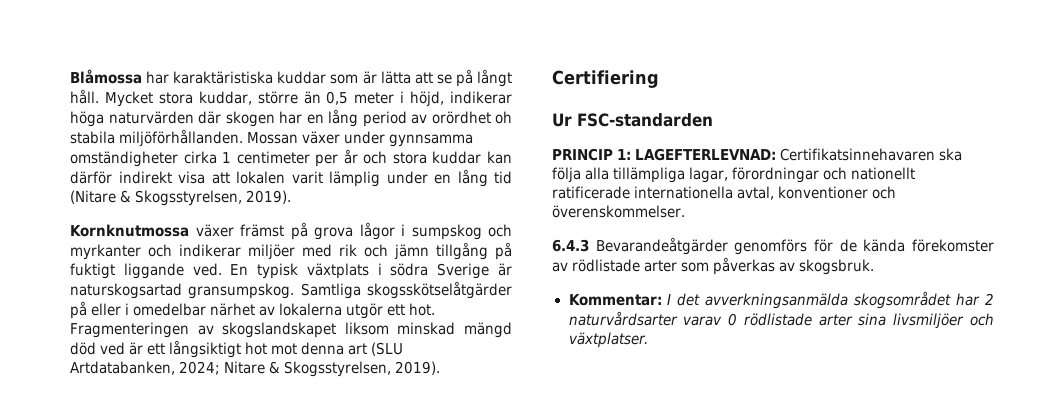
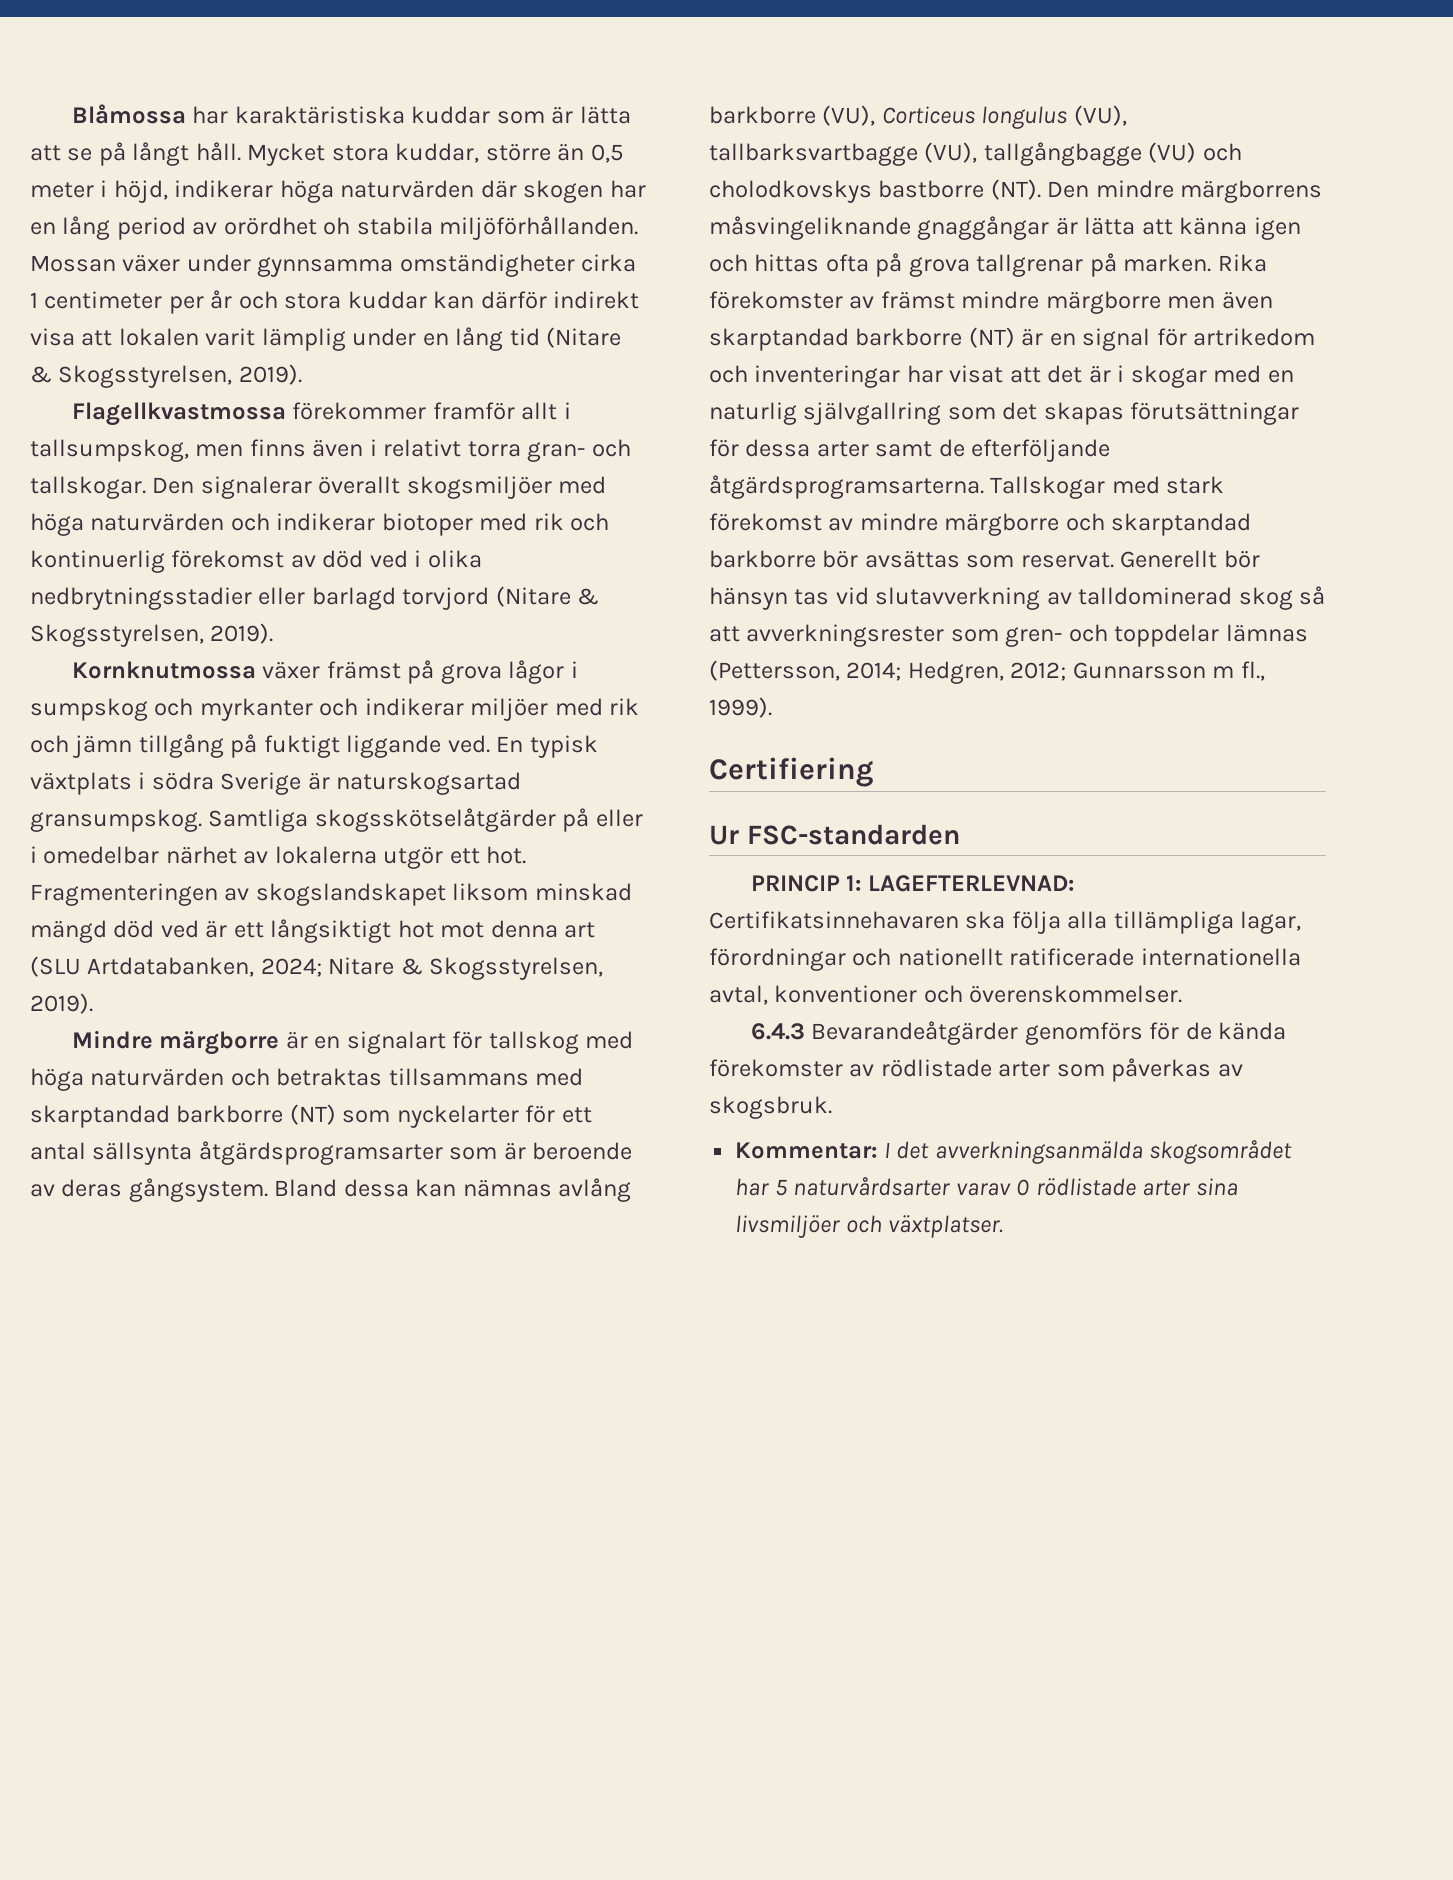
+ Flagellkvastmossa förekommer framför allt i tallsumpskog, men finns även i relativt torra gran- och tallskogar. Den signalerar överallt skogsmiljöer med höga naturvärden och indikerar biotoper med rik och kontinuerlig förekomst av död ved i olika nedbrytningsstadier eller barlagd torvjord (Nitare & Skogsstyrelsen, 2019).
+ Mindre märgborre är en signalart för tallskog med höga naturvärden och betraktas tillsammans med skarptandad barkborre (NT) som nyckelarter för ett antal sällsynta åtgärdsprogramsarter som är beroende av deras gångsystem. Bland dessa kan nämnas avlång barkborre (VU), Corticeus longulus (VU), tallbarksvartbagge (VU), tallgångbagge (VU) och cholodkovskys bastborre (NT). Den mindre märgborrens måsvingeliknande gnaggångar är lätta att känna igen och hittas ofta på grova tallgrenar på marken. Rika förekomster av främst mindre märgborre men även skarptandad barkborre (NT) är en signal för artrikedom och inventeringar har visat att det är i skogar med en naturlig självgallring som det skapas förutsättningar för dessa arter samt de efterföljande åtgärdsprogramsarterna. Tallskogar med stark förekomst av mindre märgborre och skarptandad barkborre bör avsättas som reservat. Generellt bör hänsyn tas vid slutavverkning av talldominerad skog så att avverkningsrester som gren- och toppdelar lämnas (Pettersson, 2014; Hedgren, 2012; Gunnarsson m fl., 1999).
- Kommentar: I det avverkningsanmälda skogsområdet har 2 naturvårdsarter varav 0 rödlistade arter sina livsmiljöer och växtplatser.
+ Kommentar: I det avverkningsanmälda skogsområdet har 5 naturvårdsarter varav 0 rödlistade arter sina livsmiljöer och växtplatser.

